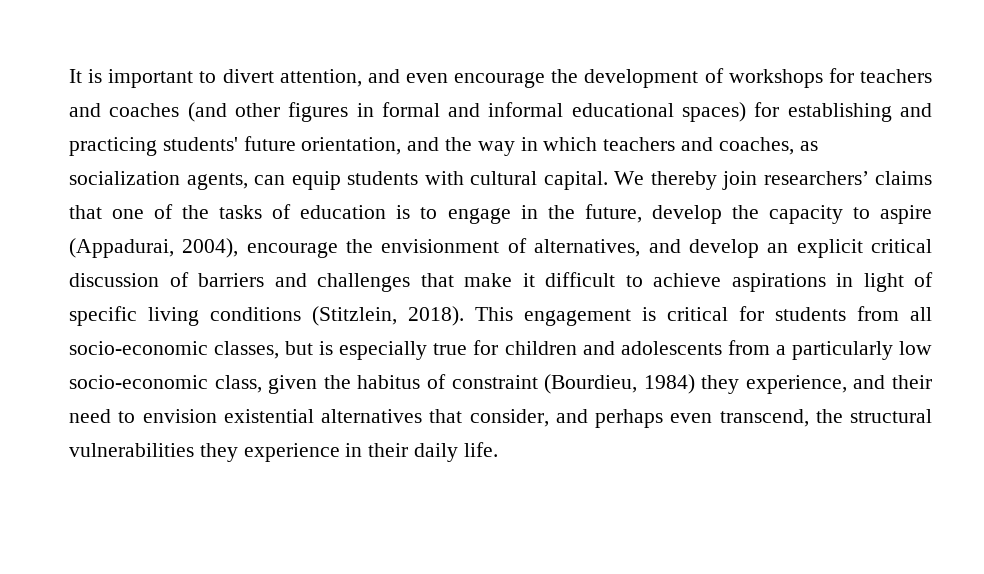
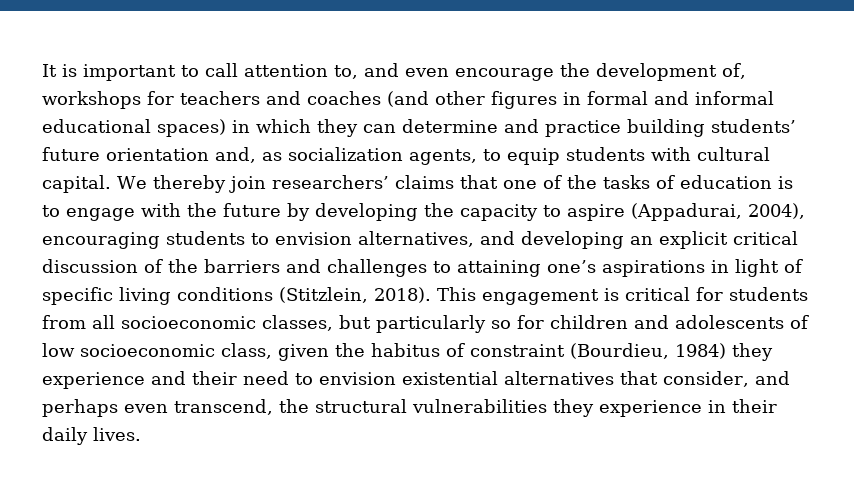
- It is important to divert attention, and even encourage the development of workshops for teachers and coaches (and other figures in formal and informal educational spaces) for establishing and practicing students' future orientation, and the way in which teachers and coaches, as socialization agents, can equip students with cultural capital.
+ It is important to call attention to, and even encourage the development of, workshops for teachers and coaches (and other figures in formal and informal educational spaces) in which they can determine and practice building students’ future orientation and, as socialization agents, to equip students with cultural capital.
- We thereby join researchers’ claims that one of the tasks of education is to engage in the future, develop the capacity to aspire (Appadurai, 2004), encourage the envisionment of alternatives, and develop an explicit critical discussion of barriers and challenges that make it difficult to achieve aspirations in light of specific living conditions (Stitzlein, 2018).
+ We thereby join researchers’ claims that one of the tasks of education is to engage with the future by developing the capacity to aspire (Appadurai, 2004), encouraging students to envision alternatives, and developing an explicit critical discussion of the barriers and challenges to attaining one’s aspirations in light of specific living conditions (Stitzlein, 2018).
- This engagement is critical for students from all socio-economic classes, but is especially true for children and adolescents from a particularly low socio-economic class, given the habitus of constraint (Bourdieu, 1984) they experience, and their need to envision existential alternatives that consider, and perhaps even transcend, the structural vulnerabilities they experience in their daily life.
+ This engagement is critical for students from all socioeconomic classes, but particularly so for children and adolescents of low socioeconomic class, given the habitus of constraint (Bourdieu, 1984) they experience and their need to envision existential alternatives that consider, and perhaps even transcend, the structural vulnerabilities they experience in their daily lives.

